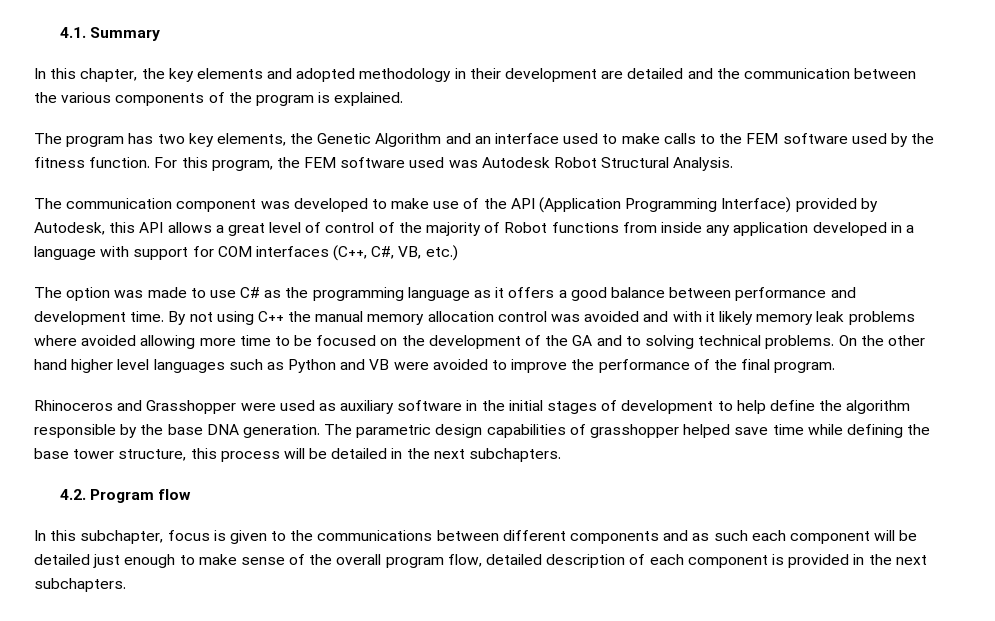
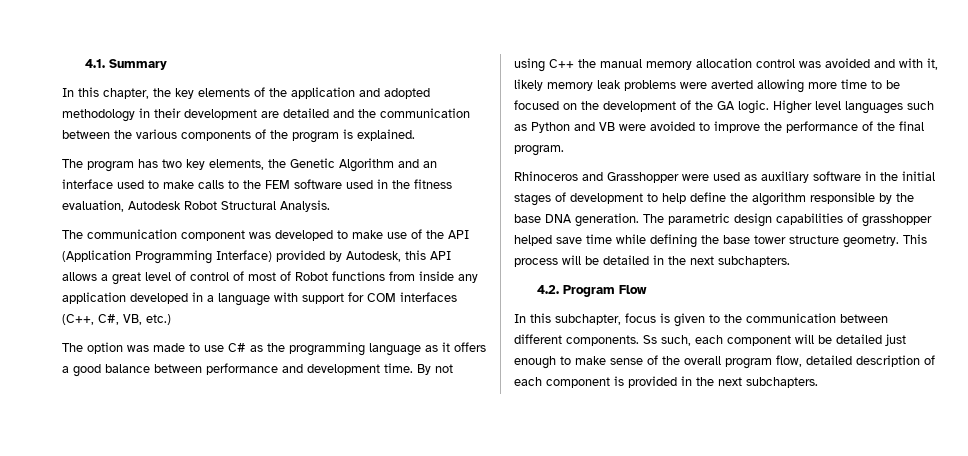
- In this chapter, the key elements and adopted methodology in their development are detailed and the communication between the various components of the program is explained.
+ In this chapter, the key elements of the application and adopted methodology in their development are detailed and the communication between the various components of the program is explained.
- The program has two key elements, the Genetic Algorithm and an interface used to make calls to the FEM software used by the fitness function. For this program, the FEM software used was Autodesk Robot Structural Analysis.
+ The program has two key elements, the Genetic Algorithm and an interface used to make calls to the FEM software used in the fitness evaluation, Autodesk Robot Structural Analysis.
- The communication component was developed to make use of the API (Application Programming Interface) provided by Autodesk, this API allows a great level of control of the majority of Robot functions from inside any application developed in a language with support for COM interfaces (C++, C#, VB, etc.)
+ The communication component was developed to make use of the API (Application Programming Interface) provided by Autodesk, this API allows a great level of control of most of Robot functions from inside any application developed in a language with support for COM interfaces (C++, C#, VB, etc.)
- By not using C++ the manual memory allocation control was avoided and with it likely memory leak problems where avoided allowing more time to be focused on the development of the GA and to solving technical problems. On the other hand higher level languages such as Python and VB were avoided to improve the performance of the final program.
+ By not using C++ the manual memory allocation control was avoided and with it, likely memory leak problems were averted allowing more time to be focused on the development of the GA logic. Higher level languages such as Python and VB were avoided to improve the performance of the final program.
- The parametric design capabilities of grasshopper helped save time while defining the base tower structure, this process will be detailed in the next subchapters.
+ The parametric design capabilities of grasshopper helped save time while defining the base tower structure geometry. This process will be detailed in the next subchapters.
- 4.2. Program flow
+ 4.2. Program Flow
- In this subchapter, focus is given to the communications between different components and as such each component will be detailed just enough to make sense of the overall program flow, detailed description of each component is provided in the next subchapters.
+ In this subchapter, focus is given to the communication between different components. Ss such, each component will be detailed just enough to make sense of the overall program flow, detailed description of each component is provided in the next subchapters.

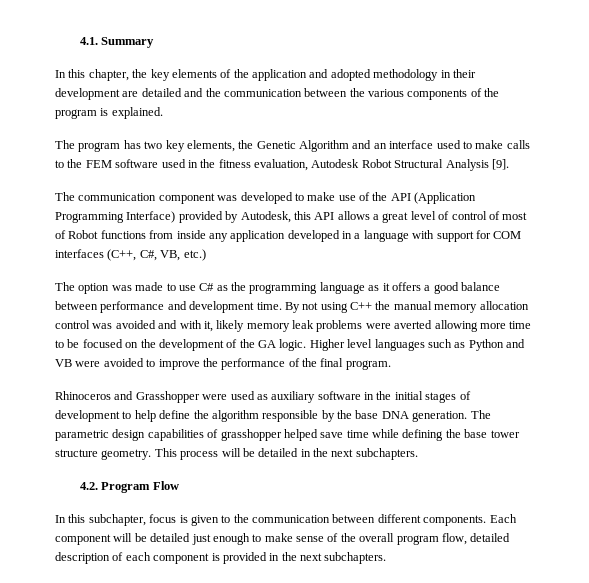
- The program has two key elements, the Genetic Algorithm and an interface used to make calls to the FEM software used in the fitness evaluation, Autodesk Robot Structural Analysis.
+ The program has two key elements, the Genetic Algorithm and an interface used to make calls to the FEM software used in the fitness evaluation, Autodesk Robot Structural Analysis [9].
- Ss such, each component will be detailed just enough to make sense of the overall program flow, detailed description of each component is provided in the next subchapters.
+ Each component will be detailed just enough to make sense of the overall program flow, detailed description of each component is provided in the next subchapters.

